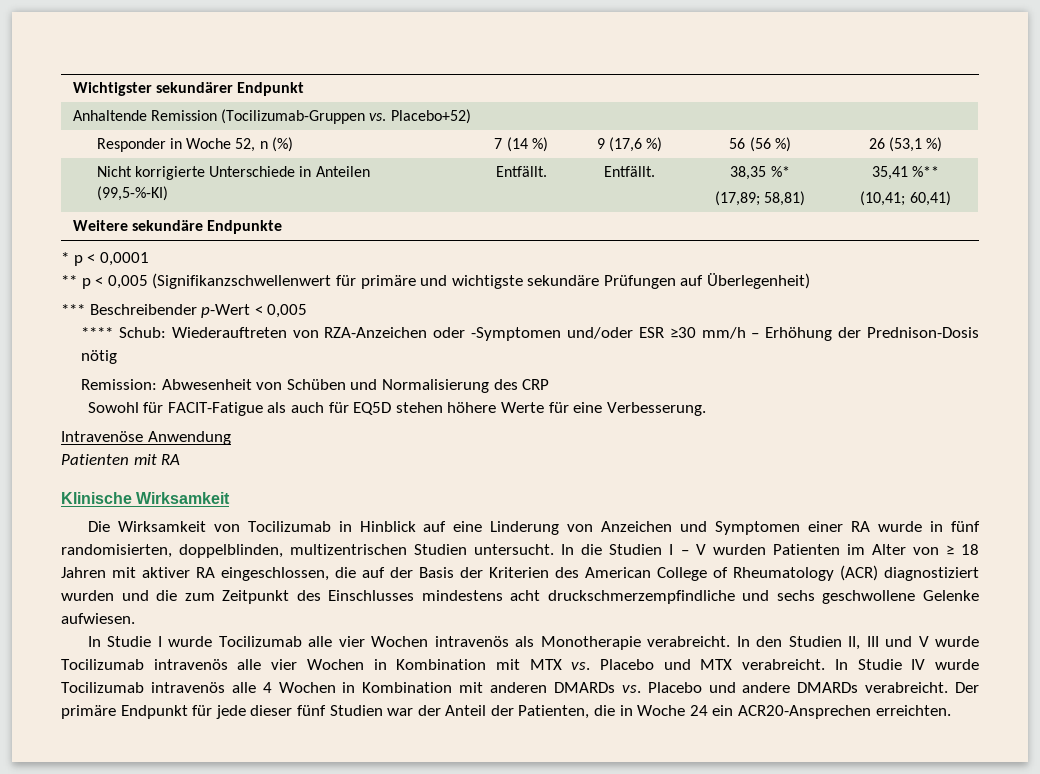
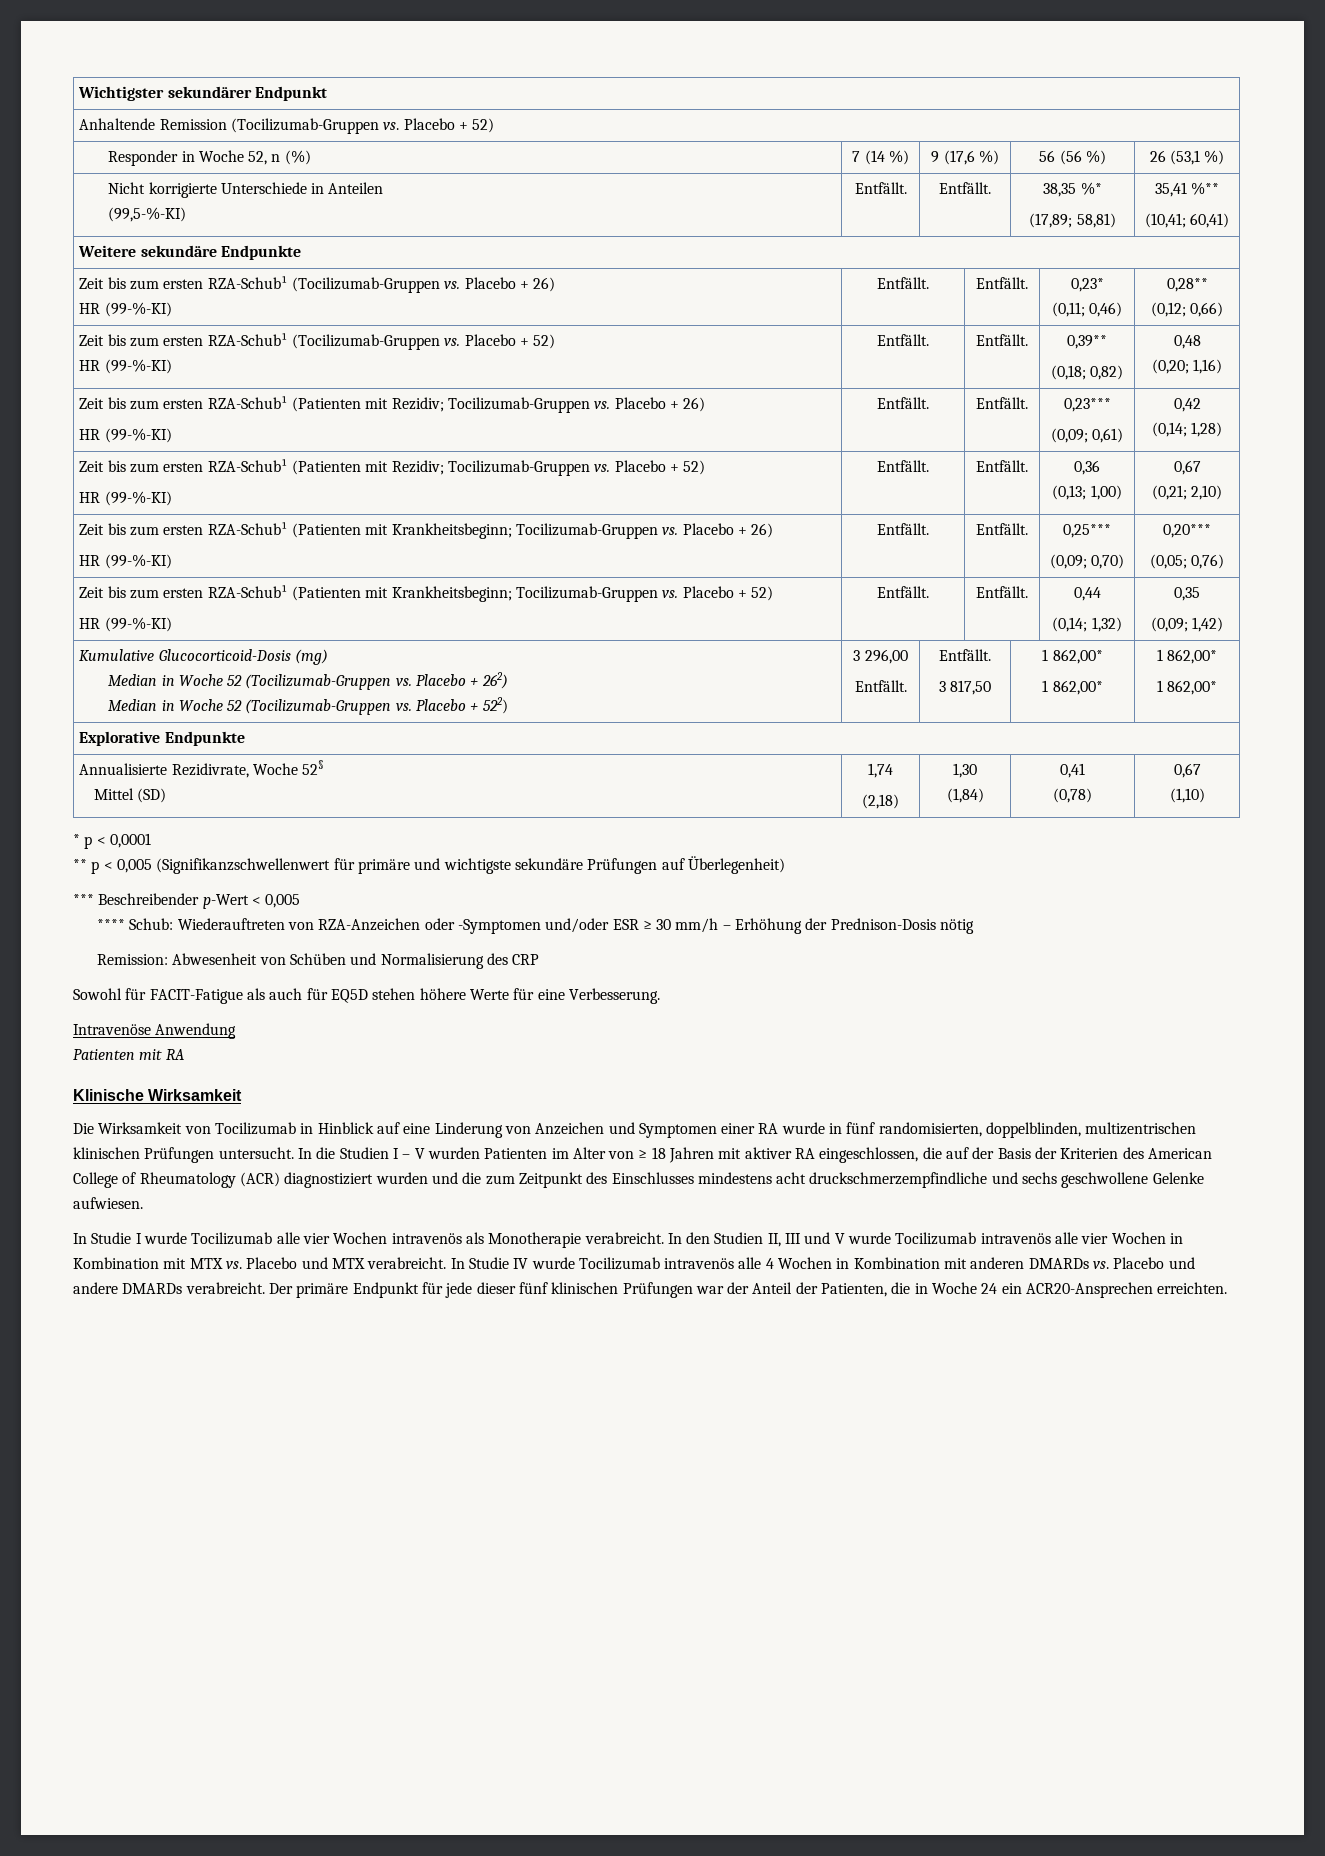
- Anhaltende Remission (Tocilizumab-Gruppen vs. Placebo+52)
+ Anhaltende Remission (Tocilizumab-Gruppen vs. Placebo + 52)
+ Zeit bis zum ersten RZA-Schub¹ (Tocilizumab-Gruppen vs. Placebo + 26)
+ HR (99-%-KI) | Entfällt. | Entfällt. | 0,23*
+ (0,11; 0,46) | 0,28**
+ (0,12; 0,66)
+ Zeit bis zum ersten RZA-Schub¹ (Tocilizumab-Gruppen vs. Placebo + 52)
+ HR (99-%-KI) | Entfällt. | Entfällt. | 0,39**
+ (0,18; 0,82) | 0,48
+ (0,20; 1,16)
+ Zeit bis zum ersten RZA-Schub¹ (Patienten mit Rezidiv; Tocilizumab-Gruppen vs. Placebo + 26)
+ HR (99-%-KI) | Entfällt. | Entfällt. | 0,23***
+ (0,09; 0,61) | 0,42
+ (0,14; 1,28)
+ Zeit bis zum ersten RZA-Schub¹ (Patienten mit Rezidiv; Tocilizumab-Gruppen vs. Placebo + 52)
+ HR (99-%-KI) | Entfällt. | Entfällt. | 0,36
+ (0,13; 1,00) | 0,67
+ (0,21; 2,10)
+ Zeit bis zum ersten RZA-Schub¹ (Patienten mit Krankheitsbeginn; Tocilizumab-Gruppen vs. Placebo + 26)
+ HR (99-%-KI) | Entfällt. | Entfällt. | 0,25***
+ (0,09; 0,70) | 0,20***
+ (0,05; 0,76)
+ Zeit bis zum ersten RZA-Schub¹ (Patienten mit Krankheitsbeginn; Tocilizumab-Gruppen vs. Placebo + 52)
+ HR (99-%-KI) | Entfällt. | Entfällt. | 0,44
+ (0,14; 1,32) | 0,35
+ (0,09; 1,42)
+ Kumulative Glucocorticoid-Dosis (mg)
+ Median in Woche 52 (Tocilizumab-Gruppen vs. Placebo + 262)
+ Median in Woche 52 (Tocilizumab-Gruppen vs. Placebo + 522) | 3 296,00
+ Entfällt. | Entfällt.
+ 3 817,50 | 1 862,00*
+ 1 862,00* | 1 862,00*
+ 1 862,00*
+ Explorative Endpunkte
+ Annualisierte Rezidivrate, Woche 52§
+ Mittel (SD) | 1,74
+ (2,18) | 1,30
+ (1,84) | 0,41
+ (0,78) | 0,67
+ (1,10)
- **** Schub: Wiederauftreten von RZA-Anzeichen oder -Symptomen und/oder ESR ≥30 mm/h – Erhöhung der Prednison-Dosis nötig
+ **** Schub: Wiederauftreten von RZA-Anzeichen oder -Symptomen und/oder ESR ≥ 30 mm/h – Erhöhung der Prednison-Dosis nötig
- Die Wirksamkeit von Tocilizumab in Hinblick auf eine Linderung von Anzeichen und Symptomen einer RA wurde in fünf randomisierten, doppelblinden, multizentrischen Studien untersucht.
+ Die Wirksamkeit von Tocilizumab in Hinblick auf eine Linderung von Anzeichen und Symptomen einer RA wurde in fünf randomisierten, doppelblinden, multizentrischen klinischen Prüfungen untersucht.
- Der primäre Endpunkt für jede dieser fünf Studien war der Anteil der Patienten, die in Woche 24 ein ACR20-Ansprechen erreichten.
+ Der primäre Endpunkt für jede dieser fünf klinischen Prüfungen war der Anteil der Patienten, die in Woche 24 ein ACR20-Ansprechen erreichten.

